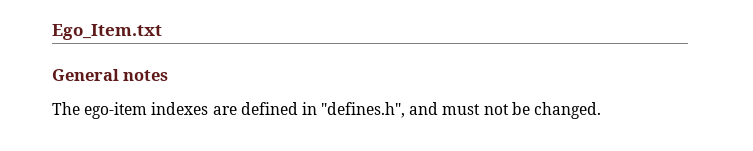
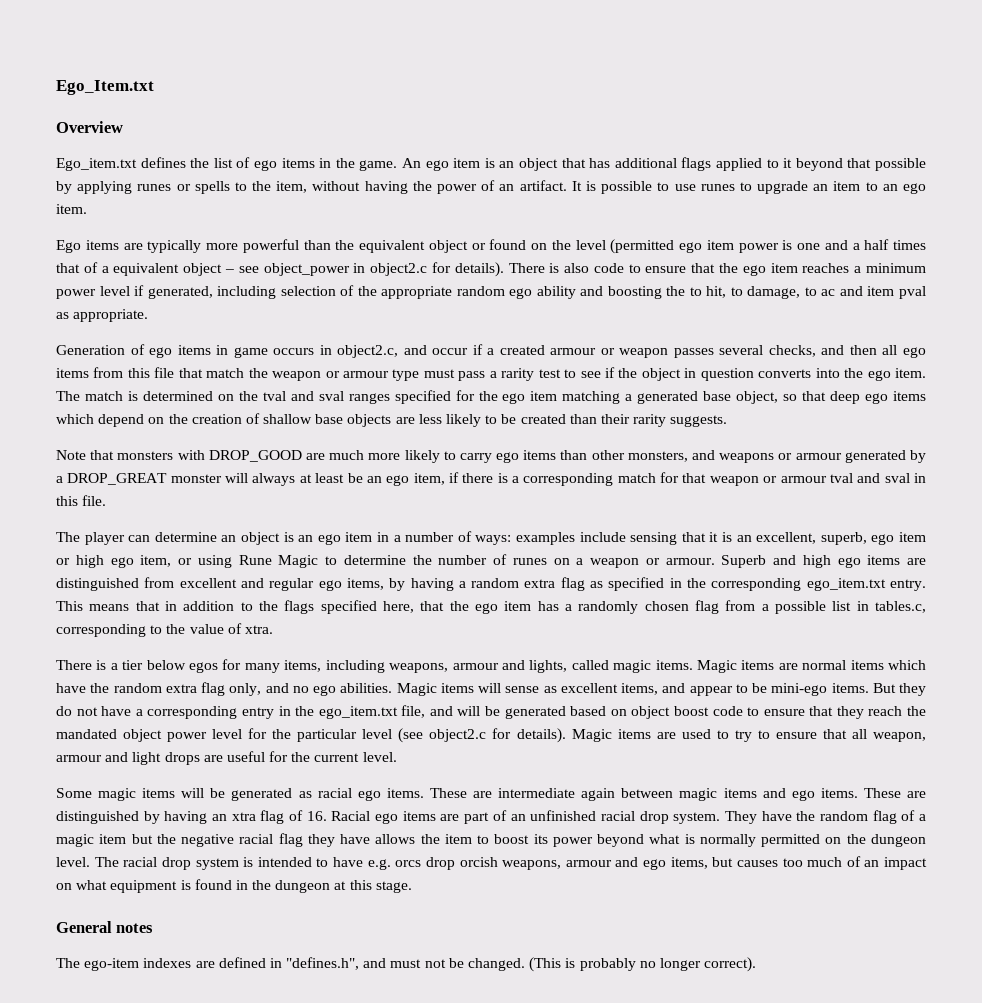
+ Overview
+ Ego_item.txt defines the list of ego items in the game. An ego item is an object that has additional flags applied to it beyond that possible by applying runes or spells to the item, without having the power of an artifact. It is possible to use runes to upgrade an item to an ego item.
+ Ego items are typically more powerful than the equivalent object or found on the level (permitted ego item power is one and a half times that of a equivalent object – see object_power in object2.c for details). There is also code to ensure that the ego item reaches a minimum power level if generated, including selection of the appropriate random ego ability and boosting the to hit, to damage, to ac and item pval as appropriate.
+ Generation of ego items in game occurs in object2.c, and occur if a created armour or weapon passes several checks, and then all ego items from this file that match the weapon or armour type must pass a rarity test to see if the object in question converts into the ego item. The match is determined on the tval and sval ranges specified for the ego item matching a generated base object, so that deep ego items which depend on the creation of shallow base objects are less likely to be created than their rarity suggests.
+ Note that monsters with DROP_GOOD are much more likely to carry ego items than other monsters, and weapons or armour generated by a DROP_GREAT monster will always at least be an ego item, if there is a corresponding match for that weapon or armour tval and sval in this file.
+ The player can determine an object is an ego item in a number of ways: examples include sensing that it is an excellent, superb, ego item or high ego item, or using Rune Magic to determine the number of runes on a weapon or armour. Superb and high ego items are distinguished from excellent and regular ego items, by having a random extra flag as specified in the corresponding ego_item.txt entry. This means that in addition to the flags specified here, that the ego item has a randomly chosen flag from a possible list in tables.c, corresponding to the value of xtra.
+ There is a tier below egos for many items, including weapons, armour and lights, called magic items. Magic items are normal items which have the random extra flag only, and no ego abilities. Magic items will sense as excellent items, and appear to be mini-ego items. But they do not have a corresponding entry in the ego_item.txt file, and will be generated based on object boost code to ensure that they reach the mandated object power level for the particular level (see object2.c for details). Magic items are used to try to ensure that all weapon, armour and light drops are useful for the current level.
+ Some magic items will be generated as racial ego items. These are intermediate again between magic items and ego items. These are distinguished by having an xtra flag of 16. Racial ego items are part of an unfinished racial drop system. They have the random flag of a magic item but the negative racial flag they have allows the item to boost its power beyond what is normally permitted on the dungeon level. The racial drop system is intended to have e.g. orcs drop orcish weapons, armour and ego items, but causes too much of an impact on what equipment is found in the dungeon at this stage.
+ (This is probably no longer correct).

